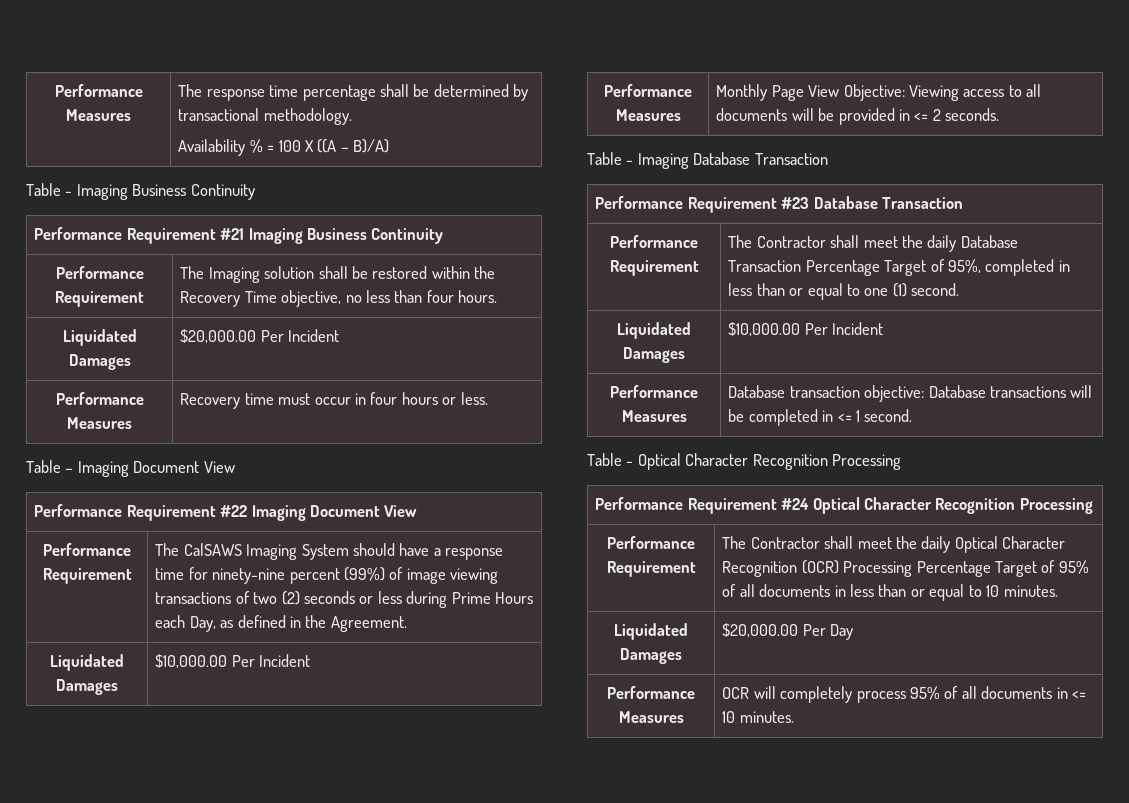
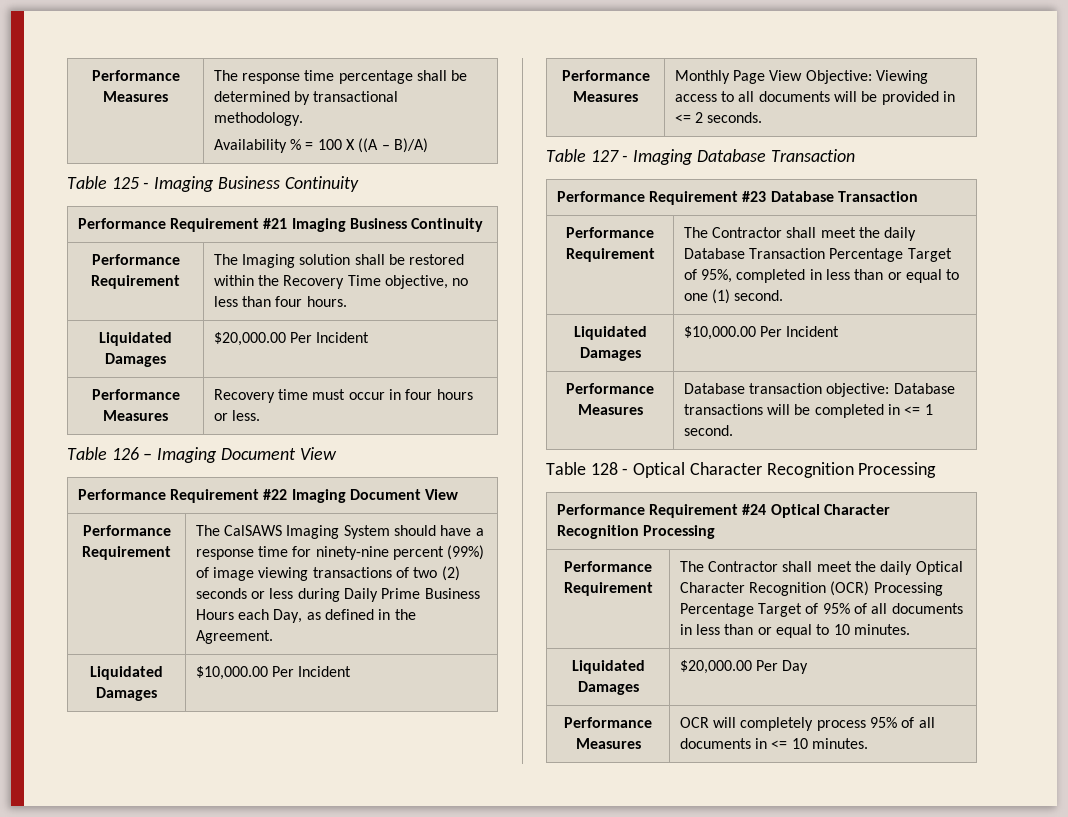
- Table - Imaging Business Continuity
+ Table 125 - Imaging Business Continuity
- Table – Imaging Document View
+ Table 126 – Imaging Document View
- Performance Requirement | The CalSAWS Imaging System should have a response time for ninety-nine percent (99%) of image viewing transactions of two (2) seconds or less during Prime Hours each Day, as defined in the Agreement.
+ Performance Requirement | The CalSAWS Imaging System should have a response time for ninety-nine percent (99%) of image viewing transactions of two (2) seconds or less during Daily Prime Business Hours each Day, as defined in the Agreement.
- Table - Imaging Database Transaction
+ Table 127 - Imaging Database Transaction
- Table - Optical Character Recognition Processing
+ Table 128 - Optical Character Recognition Processing

